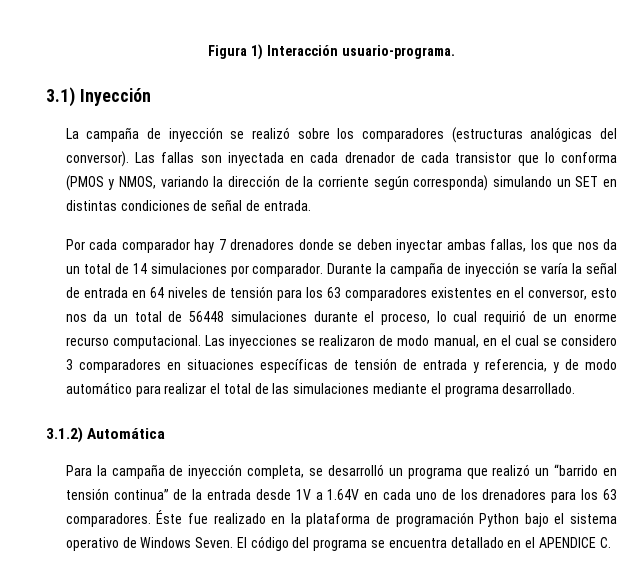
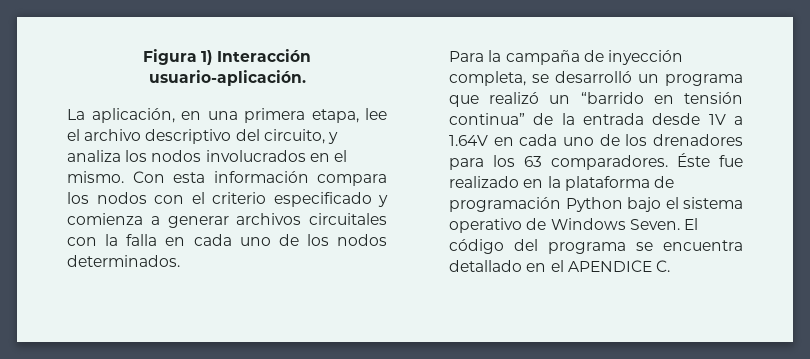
- Figura 1) Interacción usuario-programa.
- 3.1) Inyección
- La campaña de inyección se realizó sobre los comparadores (estructuras analógicas del conversor). Las fallas son inyectada en cada drenador de cada transistor que lo conforma (PMOS y NMOS, variando la dirección de la corriente según corresponda) simulando un SET en distintas condiciones de señal de entrada.
- Por cada comparador hay 7 drenadores donde se deben inyectar ambas fallas, los que nos da un total de 14 simulaciones por comparador. Durante la campaña de inyección se varía la señal de entrada en 64 niveles de tensión para los 63 comparadores existentes en el conversor, esto nos da un total de 56448 simulaciones durante el proceso, lo cual requirió de un enorme recurso computacional. Las inyecciones se realizaron de modo manual, en el cual se considero 3 comparadores en situaciones específicas de tensión de entrada y referencia, y de modo automático para realizar el total de las simulaciones mediante el programa desarrollado.
- 3.1.2) Automática
+ Figura 1) Interacción usuario-aplicación.
+ La aplicación, en una primera etapa, lee el archivo descriptivo del circuito, y analiza los nodos involucrados en el mismo. Con esta información compara los nodos con el criterio especificado y comienza a generar archivos circuitales con la falla en cada uno de los nodos determinados.

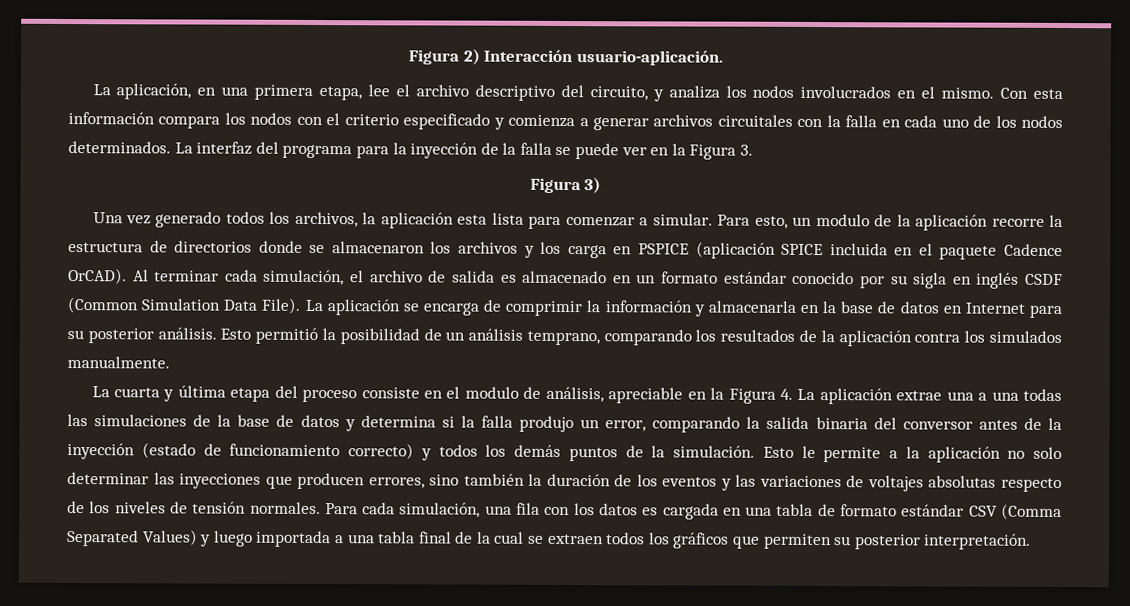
- Figura 1) Interacción usuario-aplicación.
+ Figura 2) Interacción usuario-aplicación.
- Con esta información compara los nodos con el criterio especificado y comienza a generar archivos circuitales con la falla en cada uno de los nodos determinados.
- Para la campaña de inyección completa, se desarrolló un programa que realizó un “barrido en tensión continua” de la entrada desde 1V a 1.64V en cada uno de los drenadores para los 63 comparadores. Éste fue realizado en la plataforma de programación Python bajo el sistema operativo de Windows Seven. El código del programa se encuentra detallado en el APENDICE C.
+ Con esta información compara los nodos con el criterio especificado y comienza a generar archivos circuitales con la falla en cada uno de los nodos determinados. La interfaz del programa para la inyección de la falla se puede ver en la Figura 3.
+ Figura 3)
+ Una vez generado todos los archivos, la aplicación esta lista para comenzar a simular. Para esto, un modulo de la aplicación recorre la estructura de directorios donde se almacenaron los archivos y los carga en PSPICE (aplicación SPICE incluida en el paquete Cadence OrCAD). Al terminar cada simulación, el archivo de salida es almacenado en un formato estándar conocido por su sigla en inglés CSDF (Common Simulation Data File). La aplicación se encarga de comprimir la información y almacenarla en la base de datos en Internet para su posterior análisis. Esto permitió la posibilidad de un análisis temprano, comparando los resultados de la aplicación contra los simulados manualmente.
+ La cuarta y última etapa del proceso consiste en el modulo de análisis, apreciable en la Figura 4. La aplicación extrae una a una todas las simulaciones de la base de datos y determina si la falla produjo un error, comparando la salida binaria del conversor antes de la inyección (estado de funcionamiento correcto) y todos los demás puntos de la simulación. Esto le permite a la aplicación no solo determinar las inyecciones que producen errores, sino también la duración de los eventos y las variaciones de voltajes absolutas respecto de los niveles de tensión normales. Para cada simulación, una fila con los datos es cargada en una tabla de formato estándar CSV (Comma Separated Values) y luego importada a una tabla final de la cual se extraen todos los gráficos que permiten su posterior interpretación.

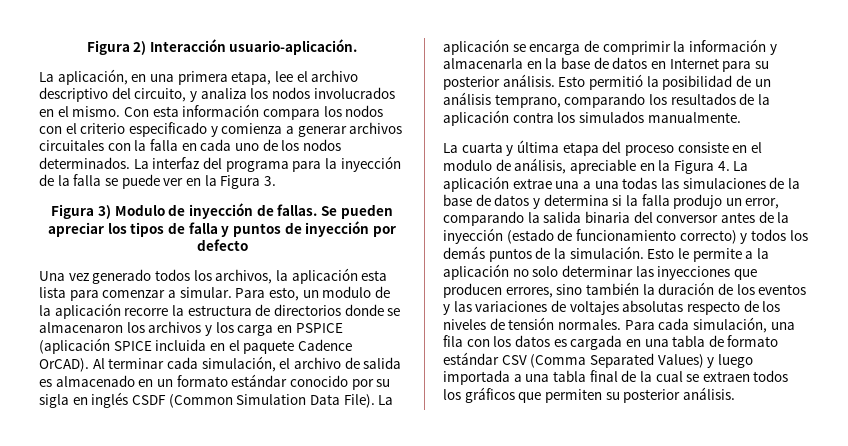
- Figura 3)
+ Figura 3) Modulo de inyección de fallas. Se pueden apreciar los tipos de falla y puntos de inyección por defecto
- Para cada simulación, una fila con los datos es cargada en una tabla de formato estándar CSV (Comma Separated Values) y luego importada a una tabla final de la cual se extraen todos los gráficos que permiten su posterior interpretación.
+ Para cada simulación, una fila con los datos es cargada en una tabla de formato estándar CSV (Comma Separated Values) y luego importada a una tabla final de la cual se extraen todos los gráficos que permiten su posterior análisis.

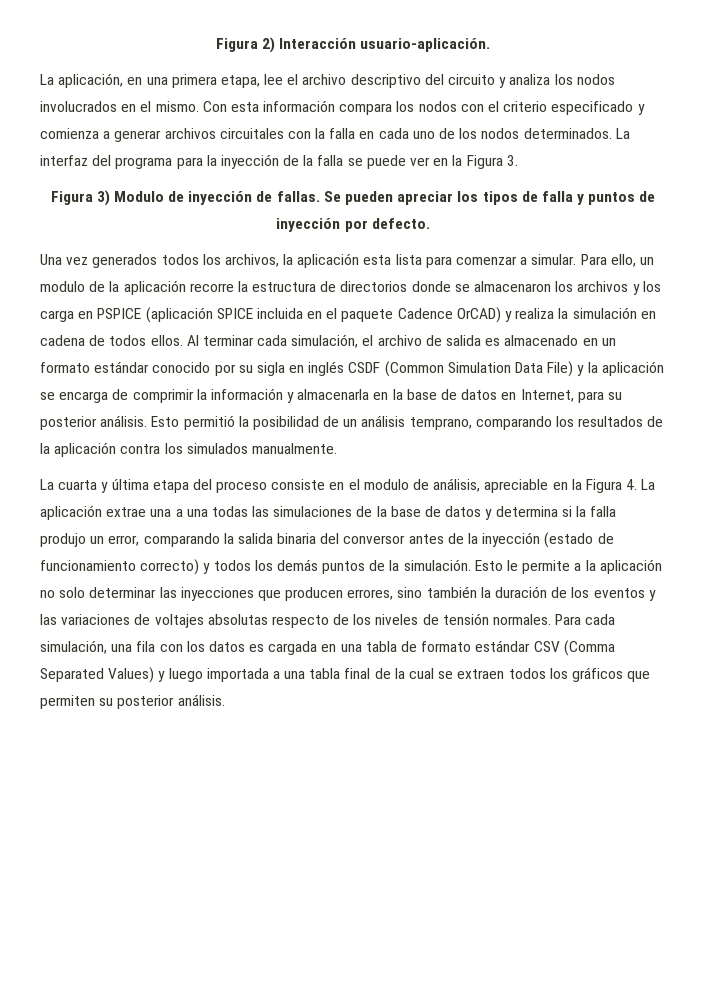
- La aplicación, en una primera etapa, lee el archivo descriptivo del circuito, y analiza los nodos involucrados en el mismo.
+ La aplicación, en una primera etapa, lee el archivo descriptivo del circuito y analiza los nodos involucrados en el mismo.
- Se pueden apreciar los tipos de falla y puntos de inyección por defecto
+ Se pueden apreciar los tipos de falla y puntos de inyección por defecto.
- Una vez generado todos los archivos, la aplicación esta lista para comenzar a simular.
+ Una vez generados todos los archivos, la aplicación esta lista para comenzar a simular.
- Para esto, un modulo de la aplicación recorre la estructura de directorios donde se almacenaron los archivos y los carga en PSPICE (aplicación SPICE incluida en el paquete Cadence OrCAD).
+ Para ello, un modulo de la aplicación recorre la estructura de directorios donde se almacenaron los archivos y los carga en PSPICE (aplicación SPICE incluida en el paquete Cadence OrCAD) y realiza la simulación en cadena de todos ellos.
- Al terminar cada simulación, el archivo de salida es almacenado en un formato estándar conocido por su sigla en inglés CSDF (Common Simulation Data File). La aplicación se encarga de comprimir la información y almacenarla en la base de datos en Internet para su posterior análisis.
+ Al terminar cada simulación, el archivo de salida es almacenado en un formato estándar conocido por su sigla en inglés CSDF (Common Simulation Data File) y la aplicación se encarga de comprimir la información y almacenarla en la base de datos en Internet, para su posterior análisis.

